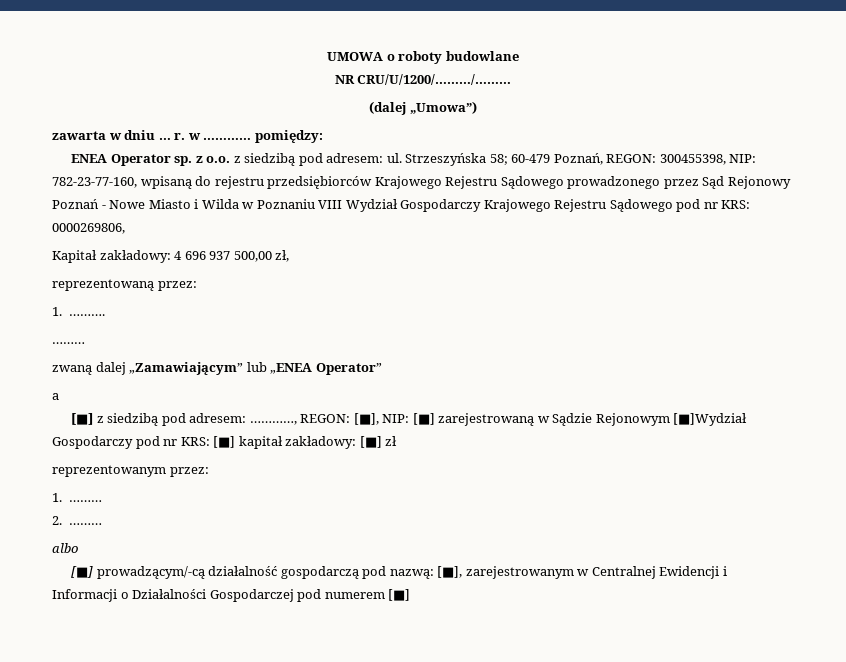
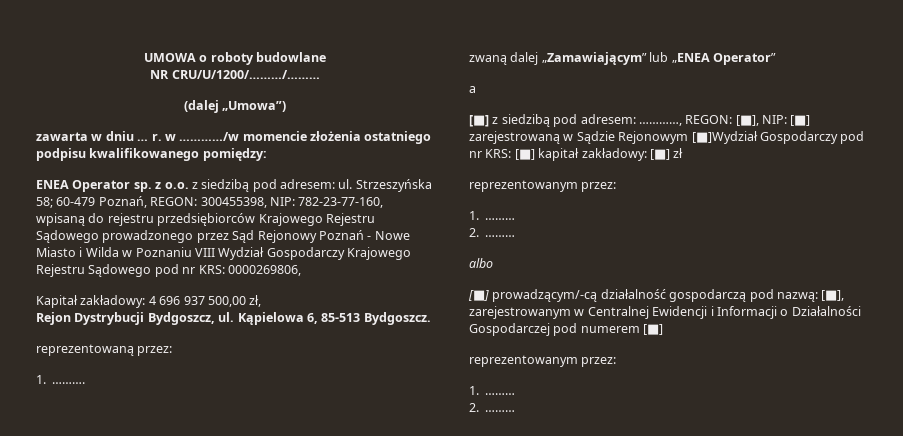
- zawarta w dniu … r. w ………… pomiędzy:
+ zawarta w dniu … r. w …………/w momencie złożenia ostatniego podpisu kwalifikowanego pomiędzy:
+ Rejon Dystrybucji Bydgoszcz, ul. Kąpielowa 6, 85-513 Bydgoszcz.
  1. ……….
- ………
  [■] prowadzącym/-cą działalność gospodarczą pod nazwą: [■], zarejestrowanym w Centralnej Ewidencji i Informacji o Działalności Gospodarczej pod numerem [■]
+ reprezentowanym przez:
+ 1. ………
+ 2. ………

